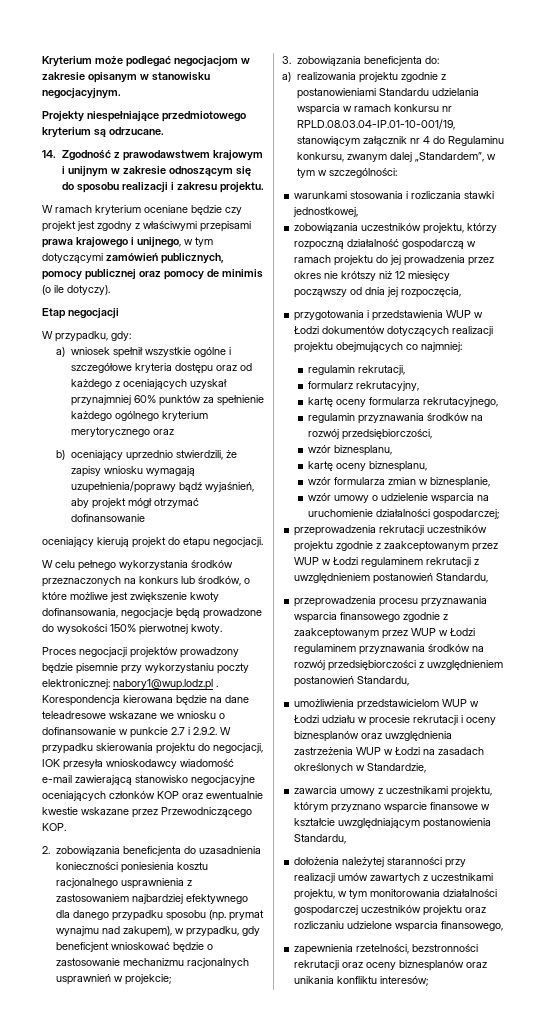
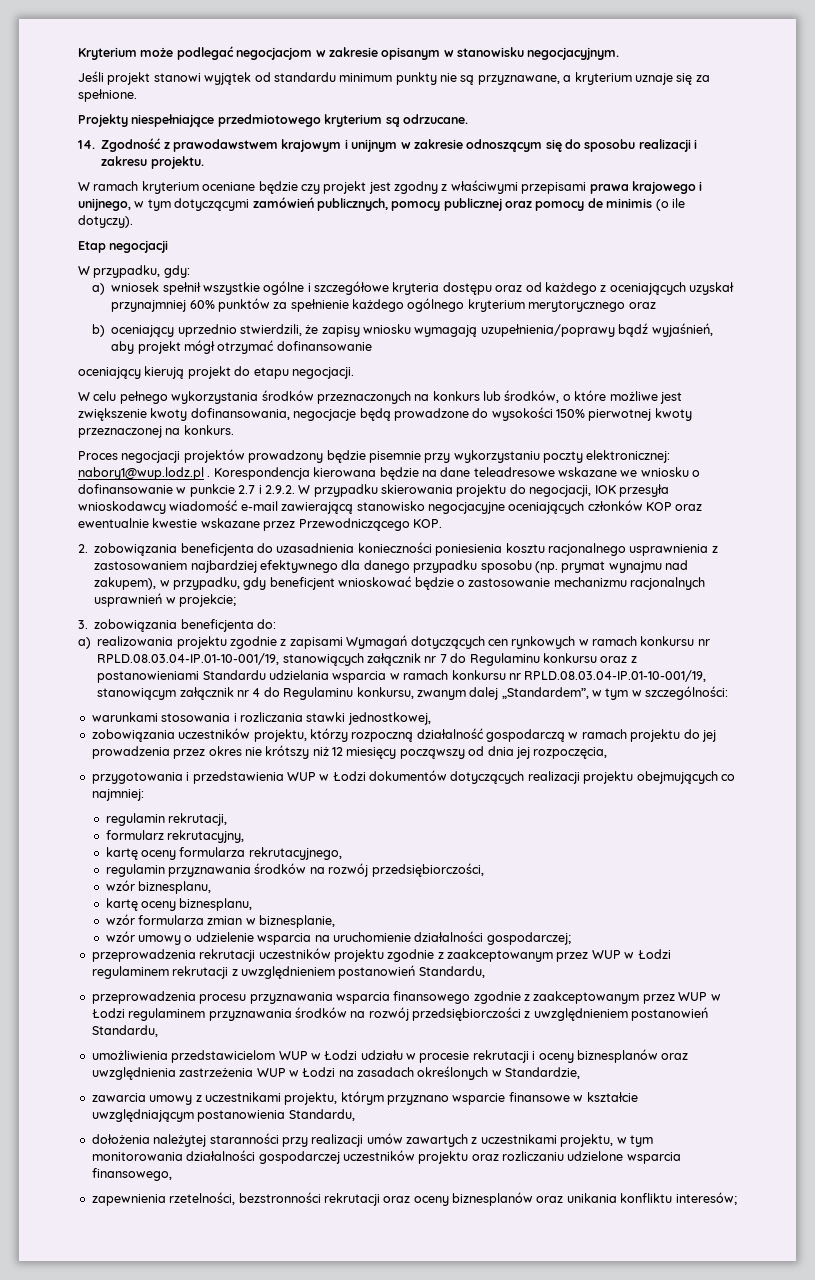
+ Jeśli projekt stanowi wyjątek od standardu minimum punkty nie są przyznawane, a kryterium uznaje się za spełnione.
- W celu pełnego wykorzystania środków przeznaczonych na konkurs lub środków, o które możliwe jest zwiększenie kwoty dofinansowania, negocjacje będą prowadzone do wysokości 150% pierwotnej kwoty.
+ W celu pełnego wykorzystania środków przeznaczonych na konkurs lub środków, o które możliwe jest zwiększenie kwoty dofinansowania, negocjacje będą prowadzone do wysokości 150% pierwotnej kwoty przeznaczonej na konkurs.
- a) realizowania projektu zgodnie z postanowieniami Standardu udzielania wsparcia w ramach konkursu nr RPLD.08.03.04-IP.01-10-001/19, stanowiącym załącznik nr 4 do Regulaminu konkursu, zwanym dalej „Standardem”, w tym w szczególności:
+ a) realizowania projektu zgodnie z zapisami Wymagań dotyczących cen rynkowych w ramach konkursu nr RPLD.08.03.04-IP.01-10-001/19, stanowiących załącznik nr 7 do Regulaminu konkursu oraz z postanowieniami Standardu udzielania wsparcia w ramach konkursu nr RPLD.08.03.04-IP.01-10-001/19, stanowiącym załącznik nr 4 do Regulaminu konkursu, zwanym dalej „Standardem”, w tym w szczególności:

